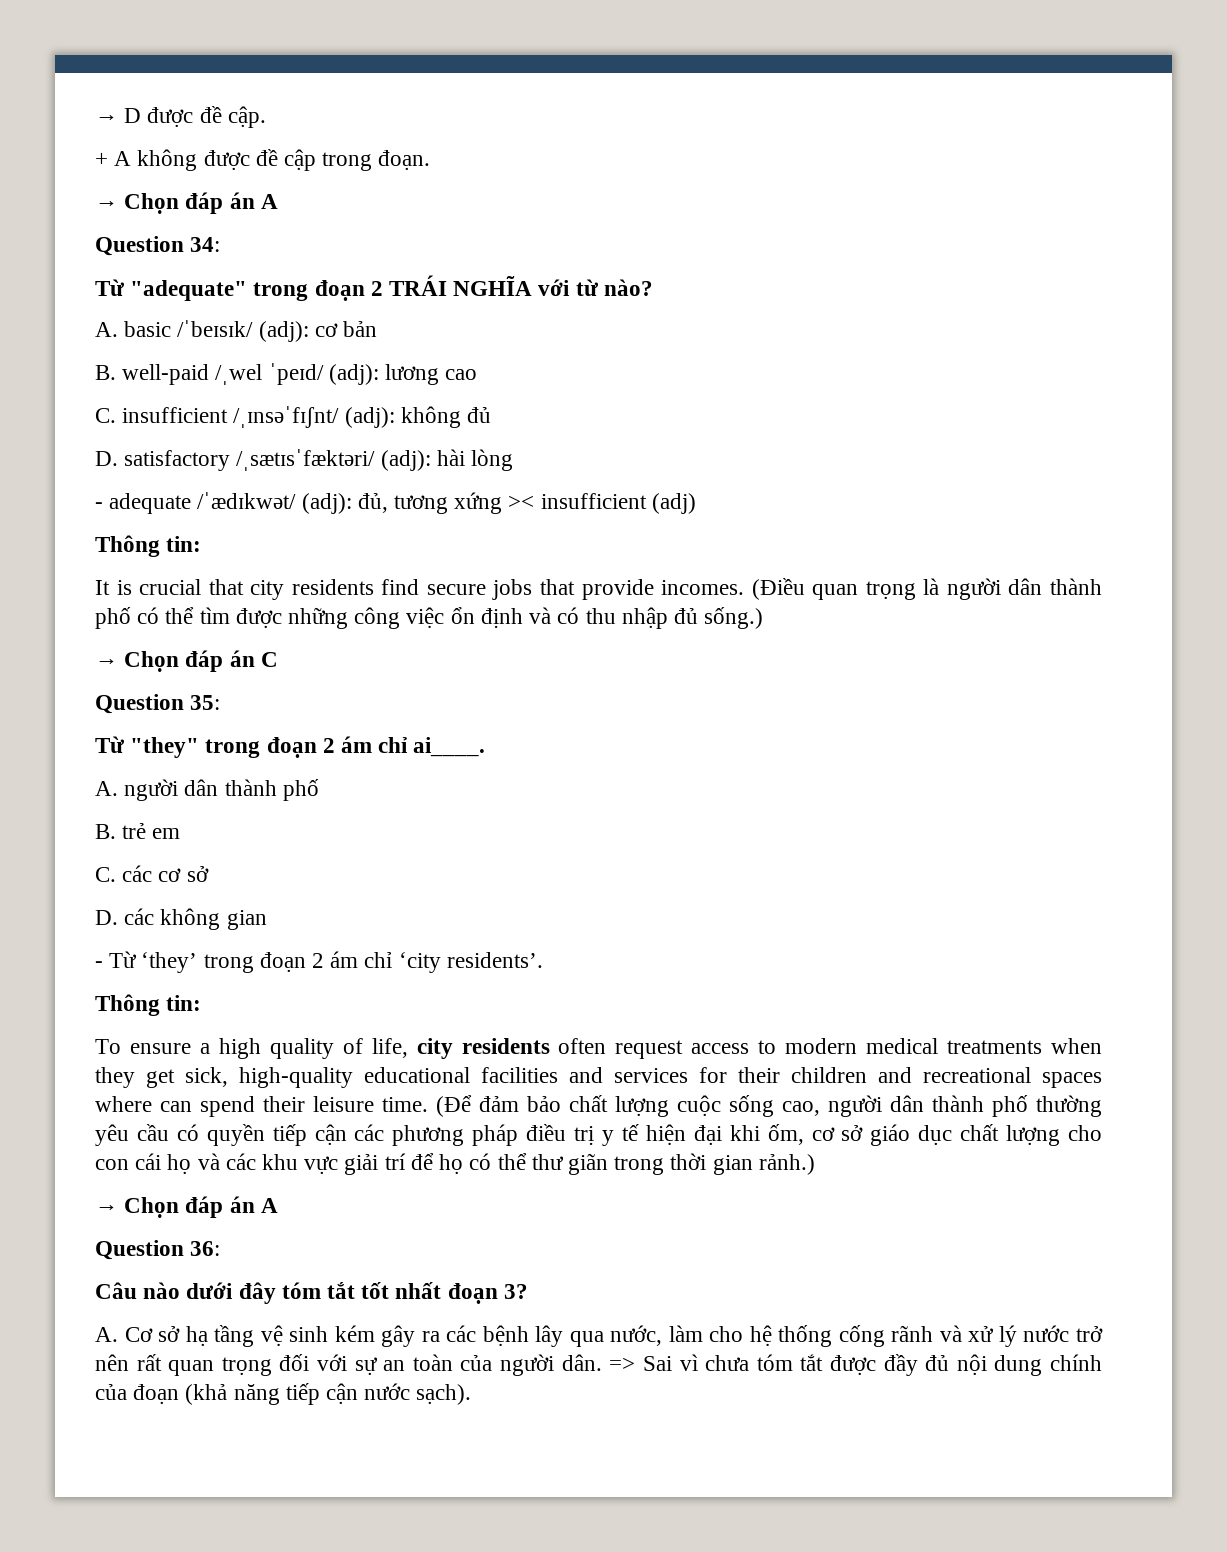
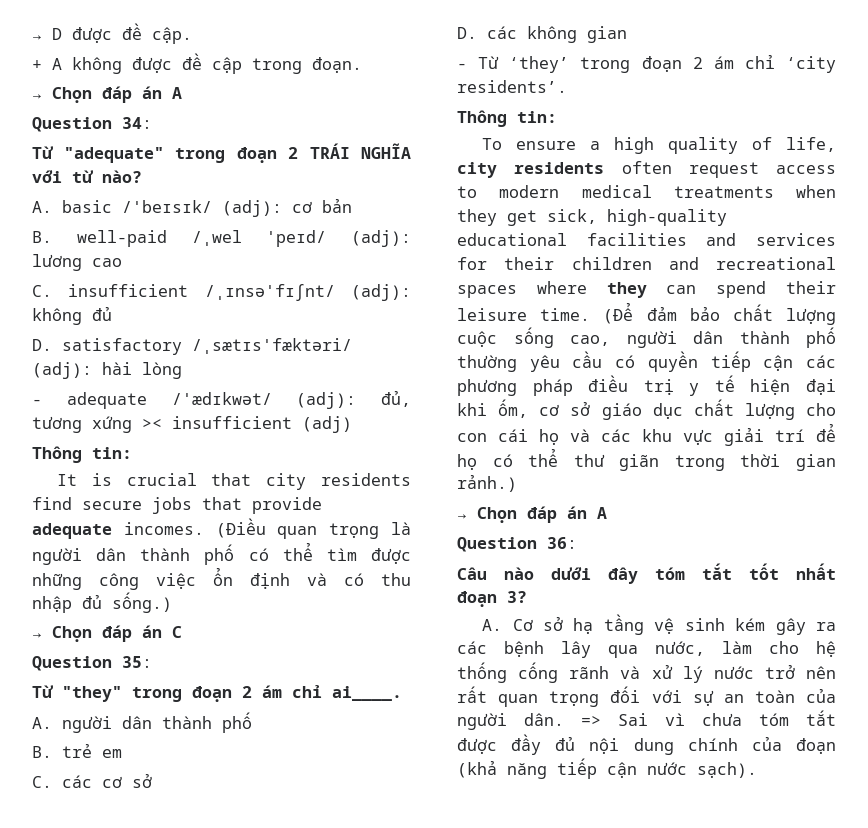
- It is crucial that city residents find secure jobs that provide incomes.
+ It is crucial that city residents find secure jobs that provide adequate incomes.
- To ensure a high quality of life, city residents often request access to modern medical treatments when they get sick, high-quality educational facilities and services for their children and recreational spaces where can spend their leisure time.
+ To ensure a high quality of life, city residents often request access to modern medical treatments when they get sick, high-quality educational facilities and services for their children and recreational spaces where they can spend their leisure time.

